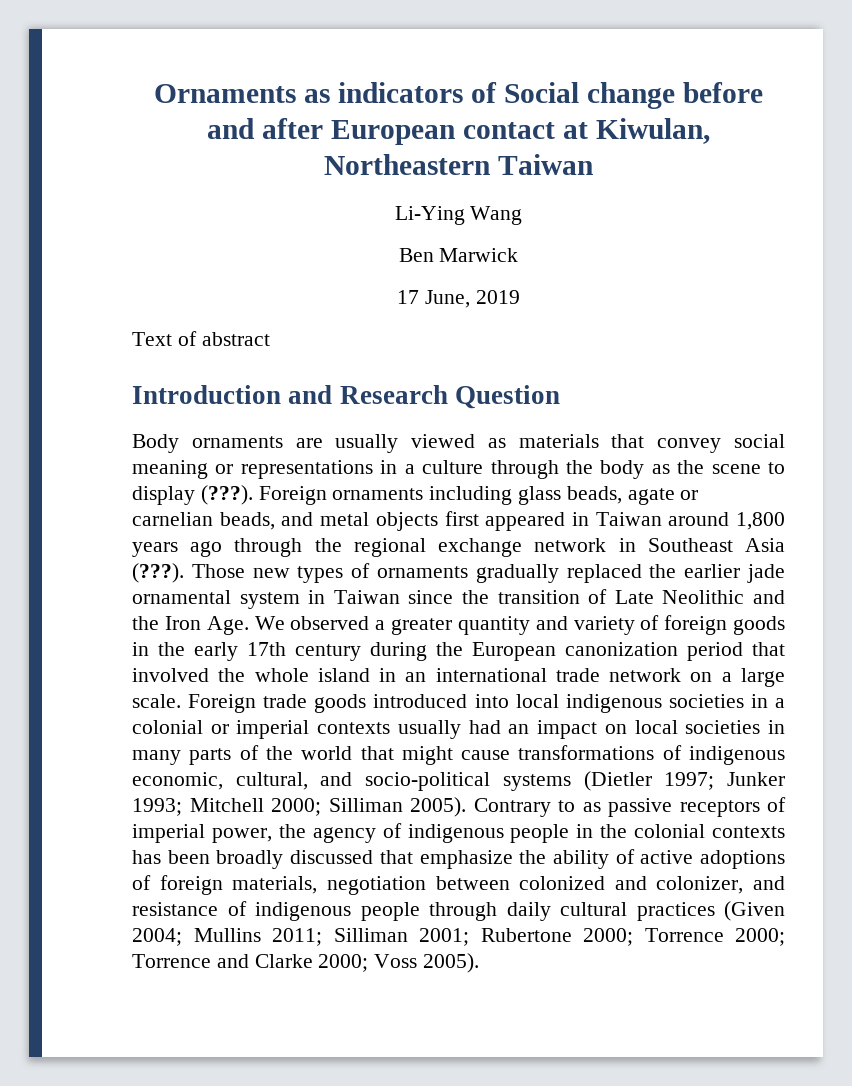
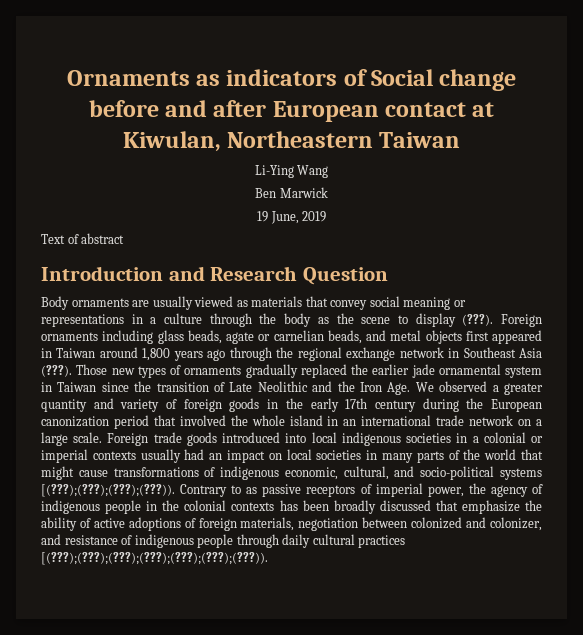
- 17 June, 2019
+ 19 June, 2019
- Foreign trade goods introduced into local indigenous societies in a colonial or imperial contexts usually had an impact on local societies in many parts of the world that might cause transformations of indigenous economic, cultural, and socio-political systems (Dietler 1997; Junker 1993; Mitchell 2000; Silliman 2005).
+ Foreign trade goods introduced into local indigenous societies in a colonial or imperial contexts usually had an impact on local societies in many parts of the world that might cause transformations of indigenous economic, cultural, and socio-political systems [(???);(???);(???);(???)).
- Contrary to as passive receptors of imperial power, the agency of indigenous people in the colonial contexts has been broadly discussed that emphasize the ability of active adoptions of foreign materials, negotiation between colonized and colonizer, and resistance of indigenous people through daily cultural practices (Given 2004; Mullins 2011; Silliman 2001; Rubertone 2000; Torrence 2000; Torrence and Clarke 2000; Voss 2005).
+ Contrary to as passive receptors of imperial power, the agency of indigenous people in the colonial contexts has been broadly discussed that emphasize the ability of active adoptions of foreign materials, negotiation between colonized and colonizer, and resistance of indigenous people through daily cultural practices [(???);(???);(???);(???);(???);(???);(???)).

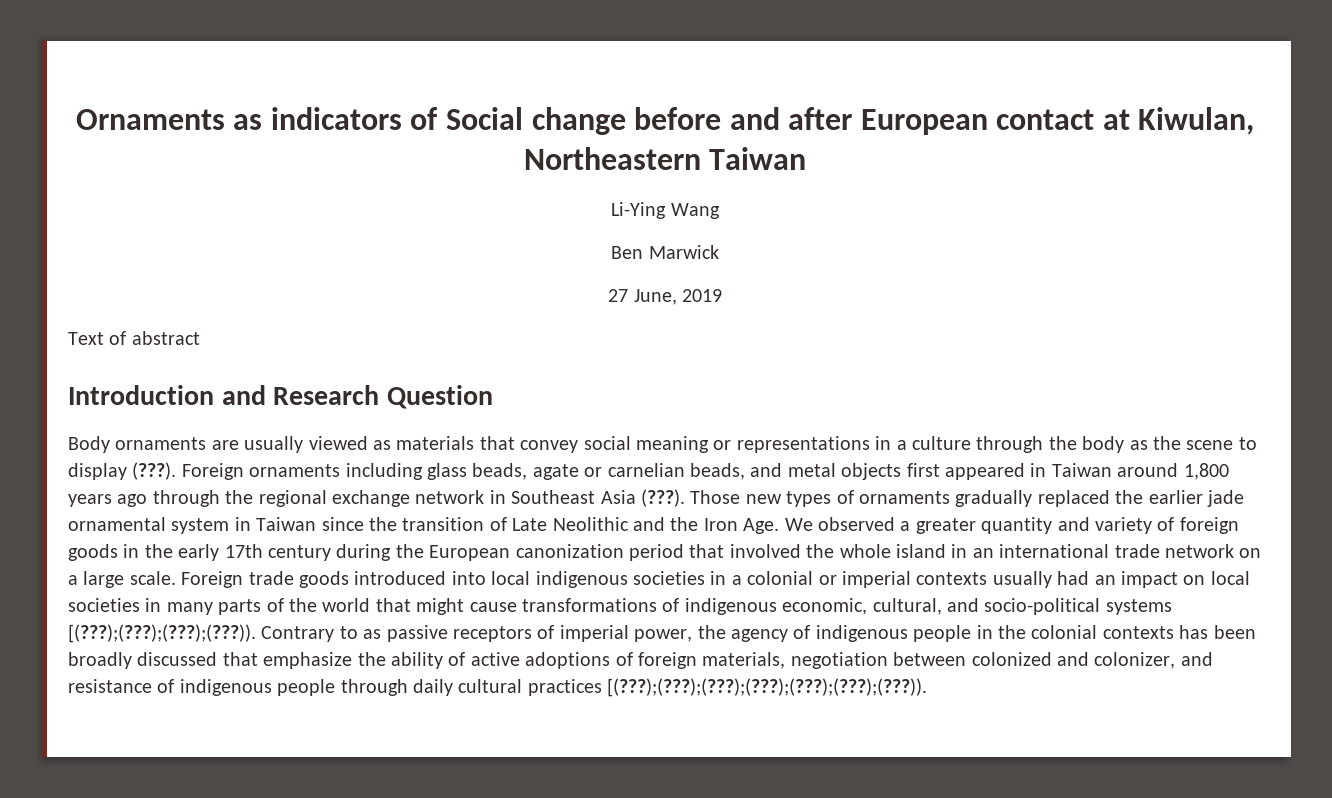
- 19 June, 2019
+ 27 June, 2019

